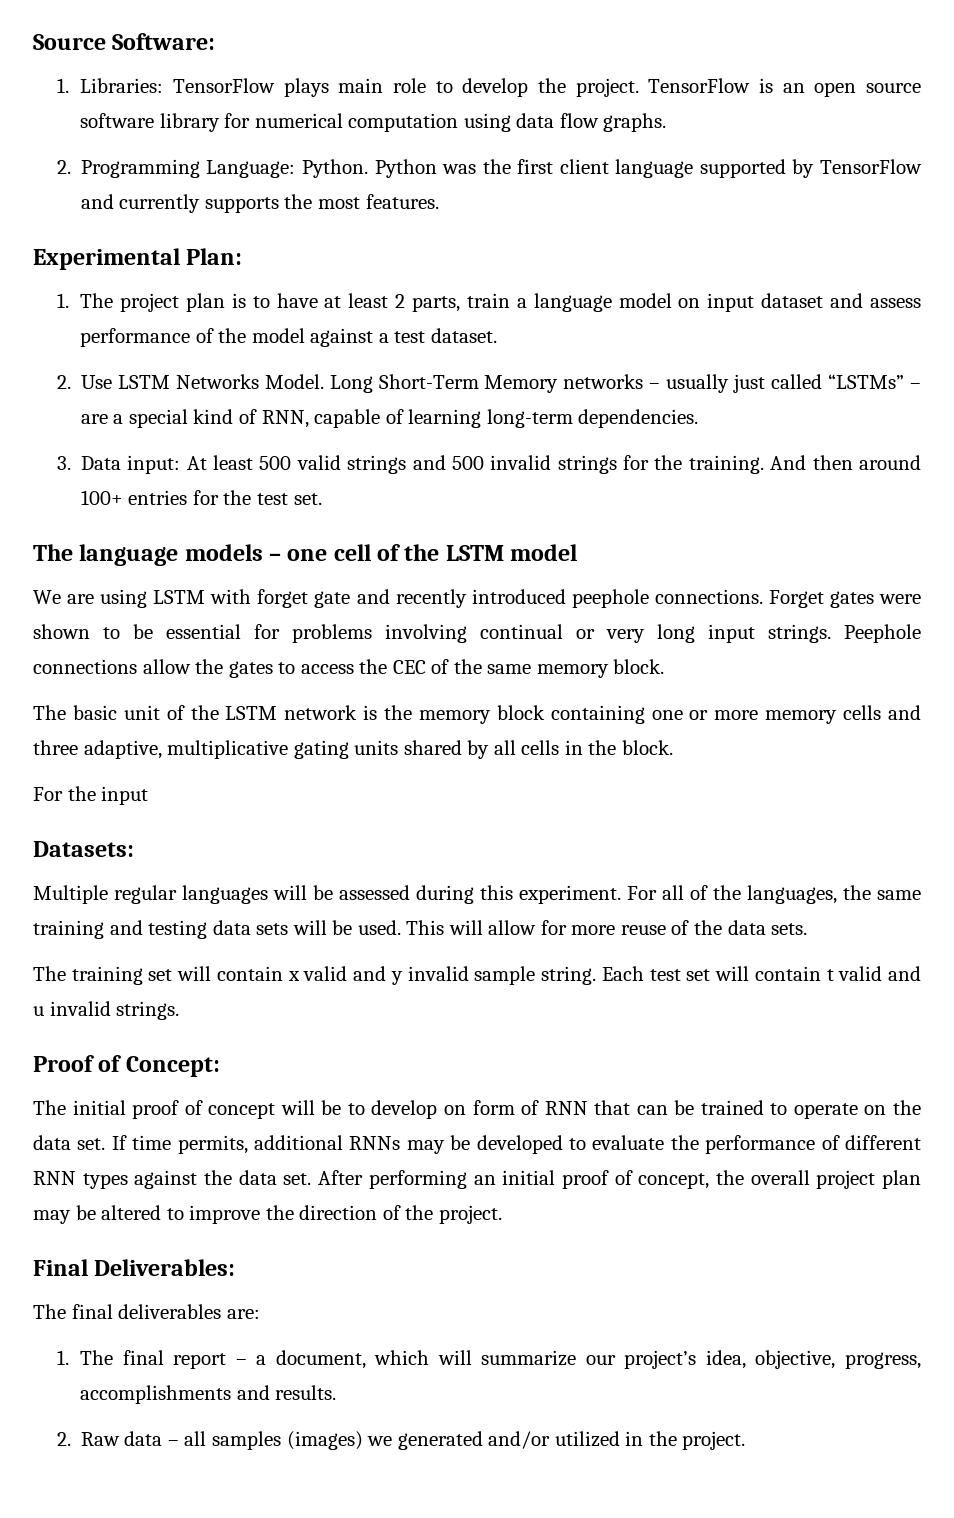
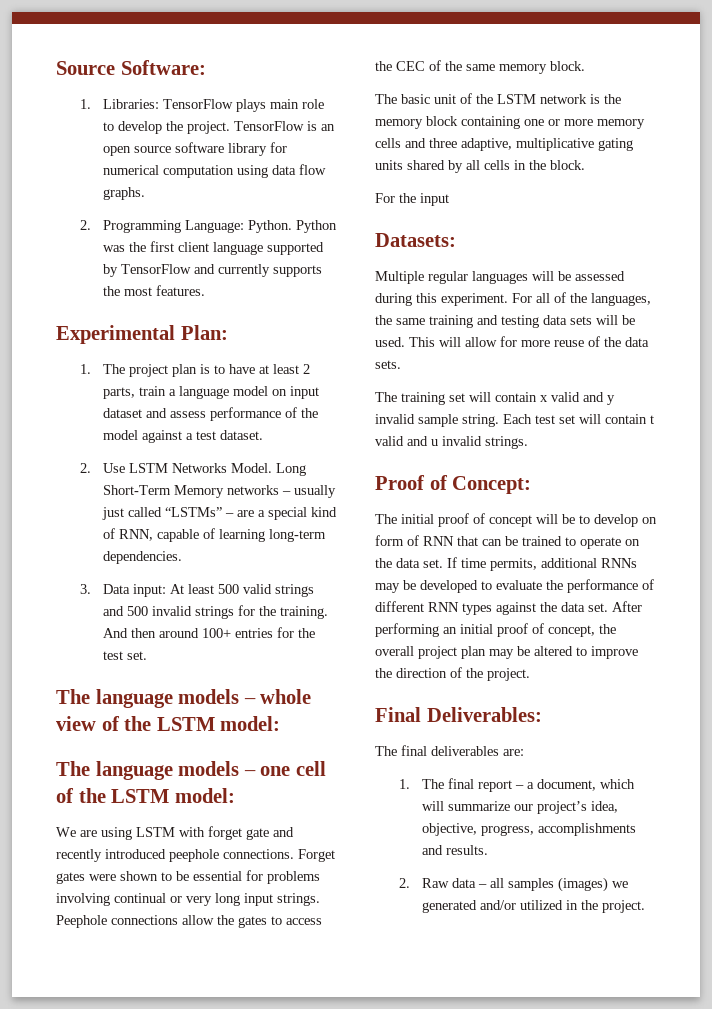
+ The language models – whole view of the LSTM model:
- The language models – one cell of the LSTM model
+ The language models – one cell of the LSTM model:

